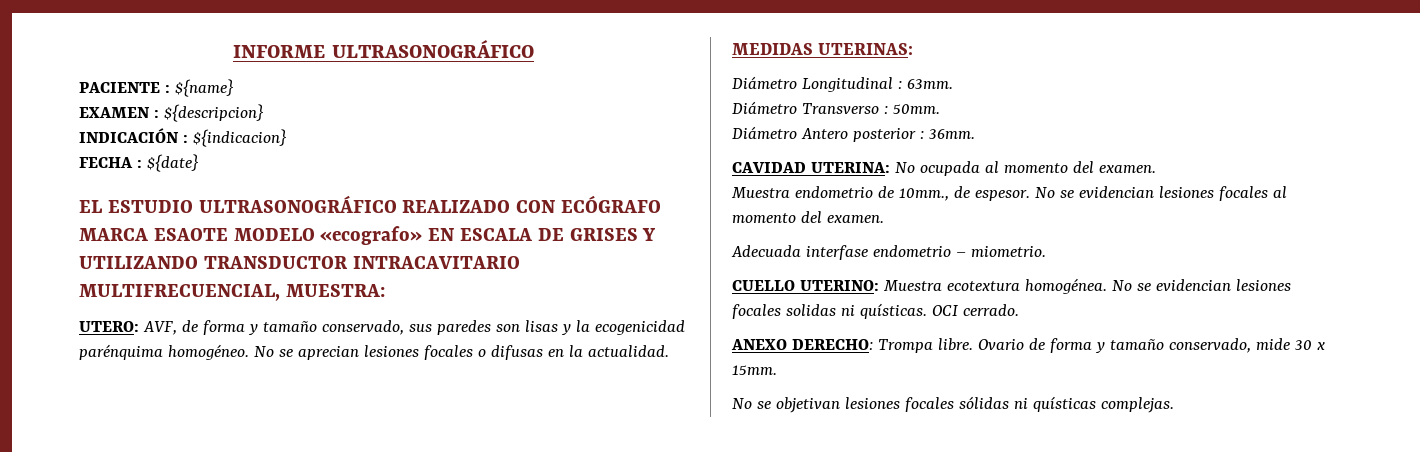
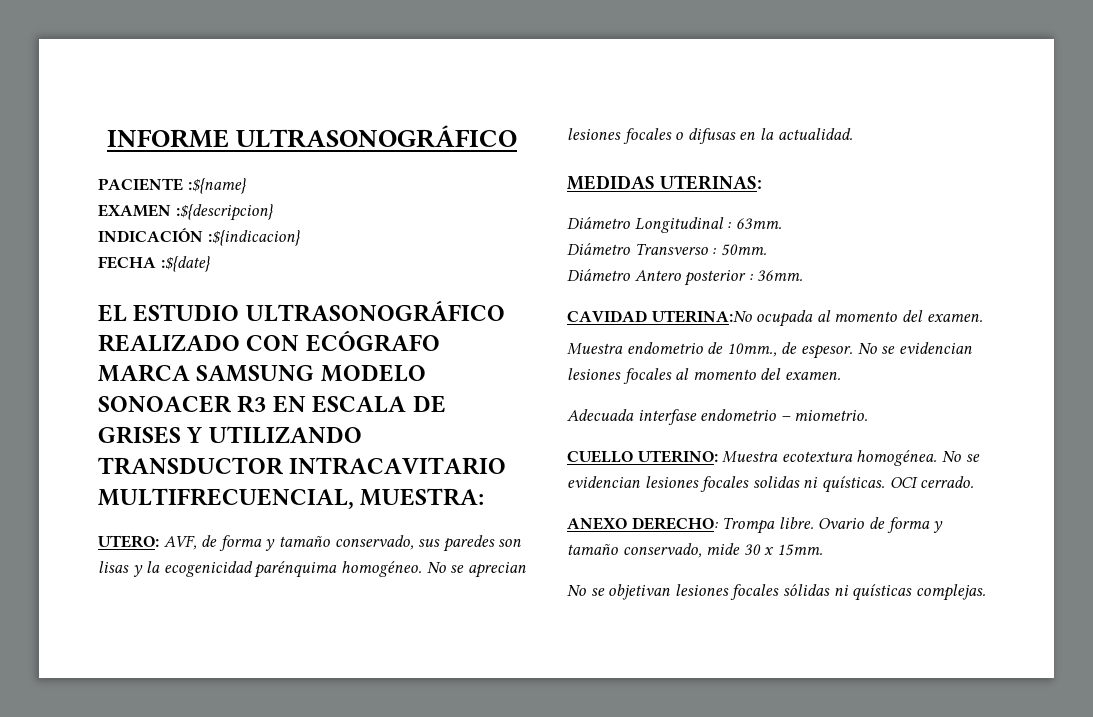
- PACIENTE : ${name}
+ PACIENTE :${name}
- EXAMEN : ${descripcion}
+ EXAMEN :${descripcion}
- INDICACIÓN : ${indicacion}
+ INDICACIÓN :${indicacion}
- FECHA : ${date}
+ FECHA :${date}
- EL ESTUDIO ULTRASONOGRÁFICO REALIZADO CON ECÓGRAFO MARCA ESAOTE MODELO «ecografo» EN ESCALA DE GRISES Y UTILIZANDO TRANSDUCTOR INTRACAVITARIO MULTIFRECUENCIAL, MUESTRA:
+ EL ESTUDIO ULTRASONOGRÁFICO REALIZADO CON ECÓGRAFO MARCA SAMSUNG MODELO SONOACER R3 EN ESCALA DE GRISES Y UTILIZANDO TRANSDUCTOR INTRACAVITARIO MULTIFRECUENCIAL, MUESTRA:
- CAVIDAD UTERINA: No ocupada al momento del examen.
+ CAVIDAD UTERINA:No ocupada al momento del examen.

